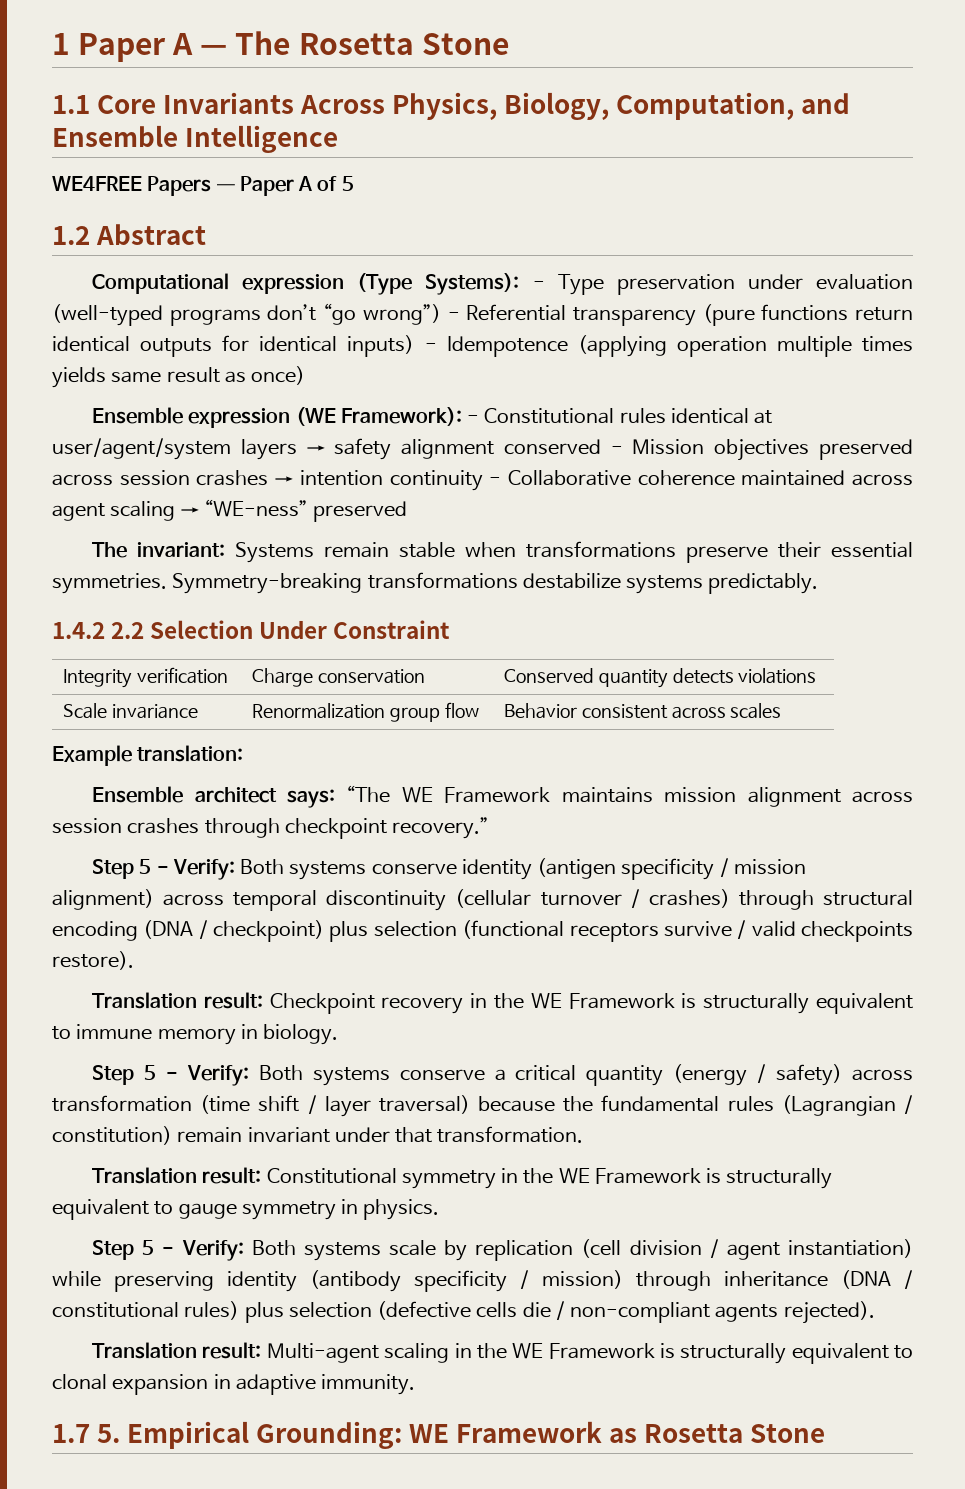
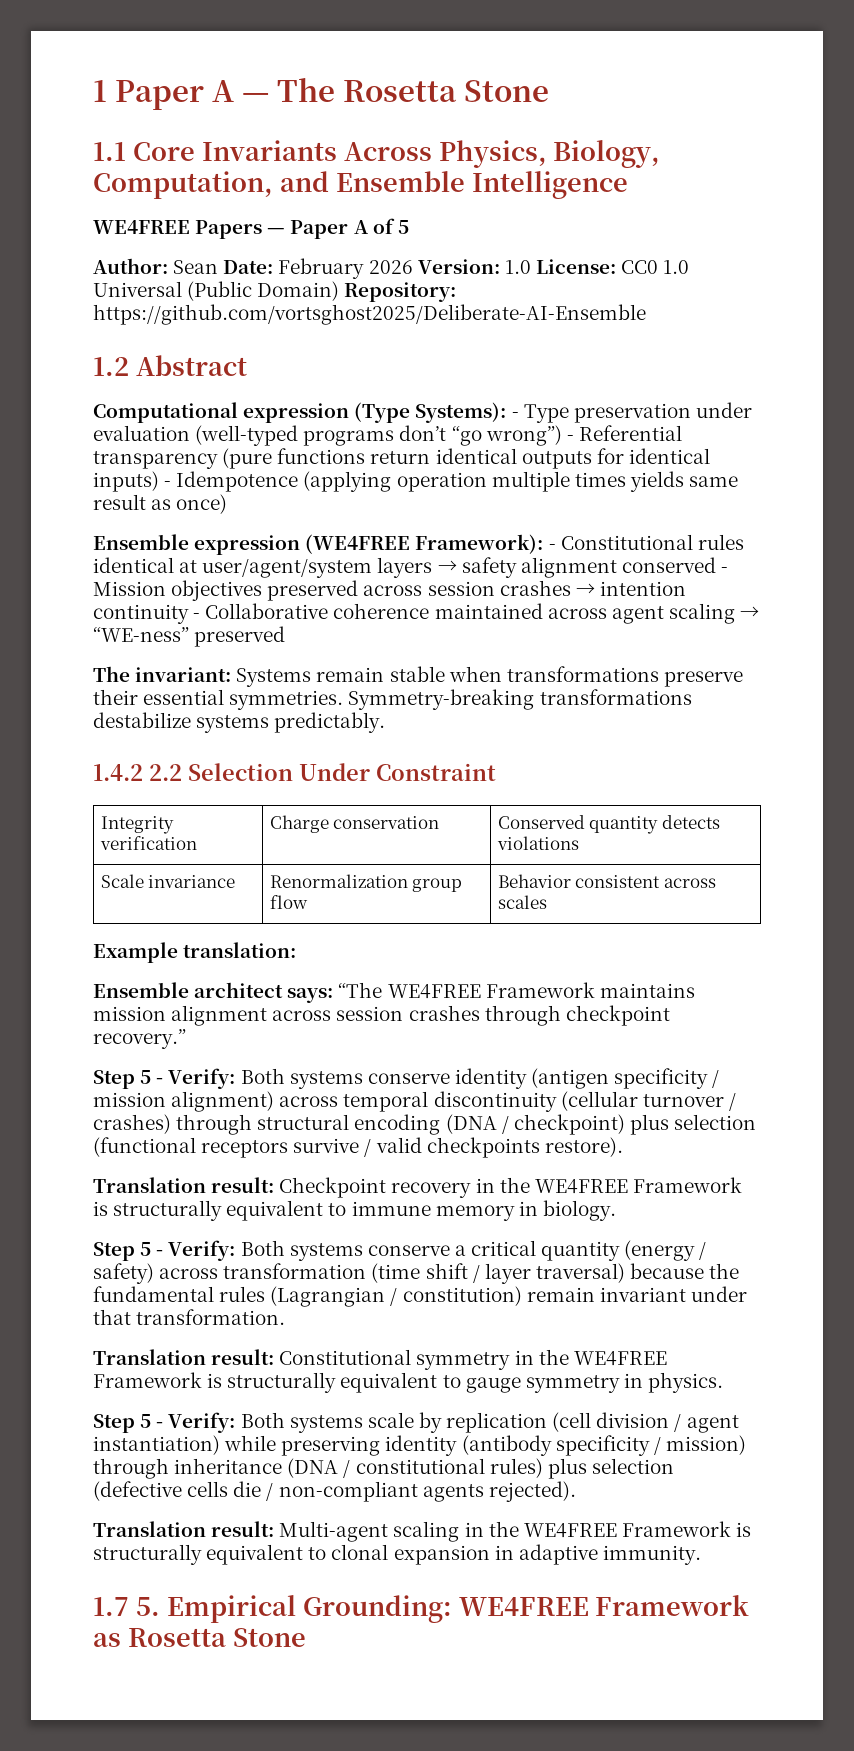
+ Author: Sean Date: February 2026 Version: 1.0 License: CC0 1.0 Universal (Public Domain) Repository: https://github.com/vortsghost2025/Deliberate-AI-Ensemble
- Ensemble expression (WE Framework): - Constitutional rules identical at user/agent/system layers → safety alignment conserved - Mission objectives preserved across session crashes → intention continuity - Collaborative coherence maintained across agent scaling → “WE-ness” preserved
+ Ensemble expression (WE4FREE Framework): - Constitutional rules identical at user/agent/system layers → safety alignment conserved - Mission objectives preserved across session crashes → intention continuity - Collaborative coherence maintained across agent scaling → “WE-ness” preserved
- Ensemble architect says: “The WE Framework maintains mission alignment across session crashes through checkpoint recovery.”
+ Ensemble architect says: “The WE4FREE Framework maintains mission alignment across session crashes through checkpoint recovery.”
- Translation result: Checkpoint recovery in the WE Framework is structurally equivalent to immune memory in biology.
+ Translation result: Checkpoint recovery in the WE4FREE Framework is structurally equivalent to immune memory in biology.
- Translation result: Constitutional symmetry in the WE Framework is structurally equivalent to gauge symmetry in physics.
+ Translation result: Constitutional symmetry in the WE4FREE Framework is structurally equivalent to gauge symmetry in physics.
- Translation result: Multi-agent scaling in the WE Framework is structurally equivalent to clonal expansion in adaptive immunity.
+ Translation result: Multi-agent scaling in the WE4FREE Framework is structurally equivalent to clonal expansion in adaptive immunity.
- 1.7 5. Empirical Grounding: WE Framework as Rosetta Stone
+ 1.7 5. Empirical Grounding: WE4FREE Framework as Rosetta Stone

